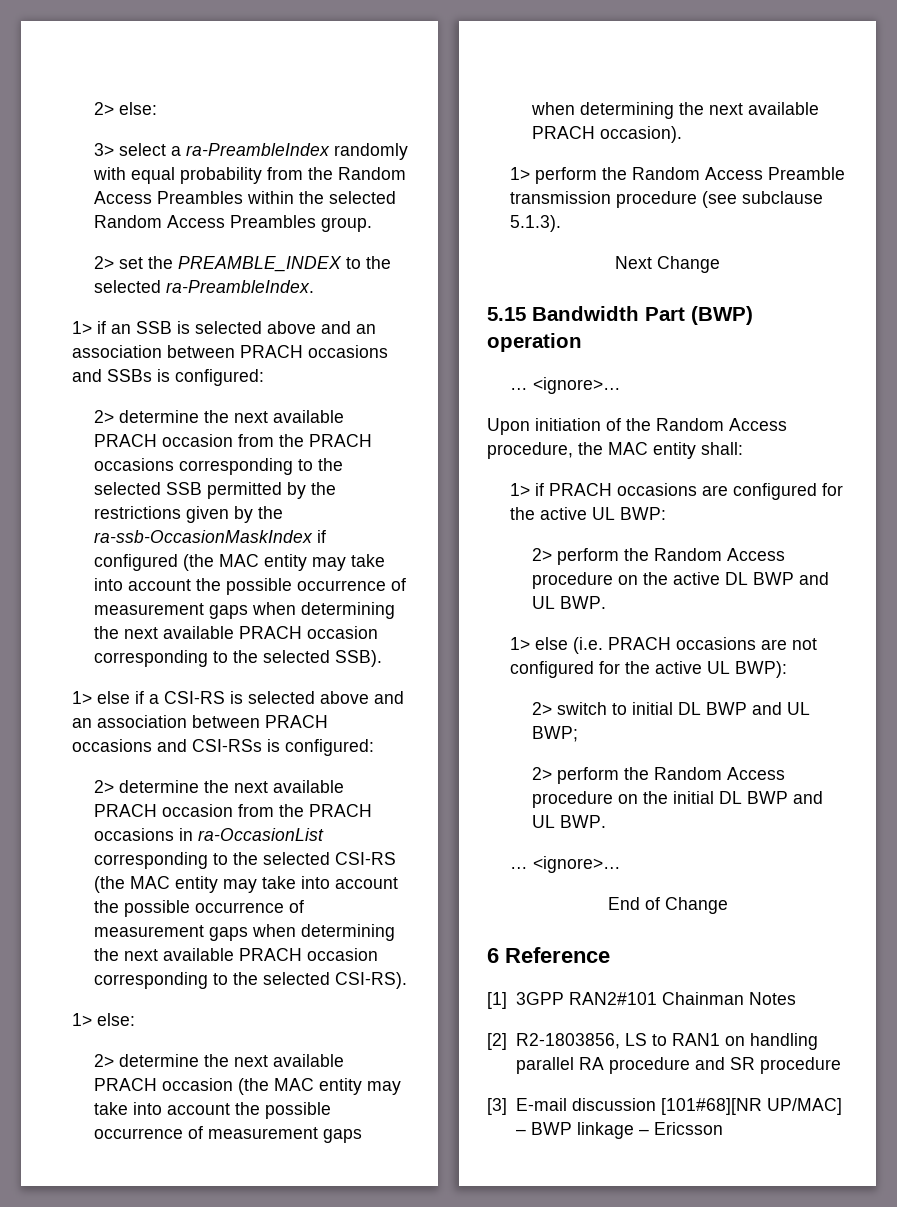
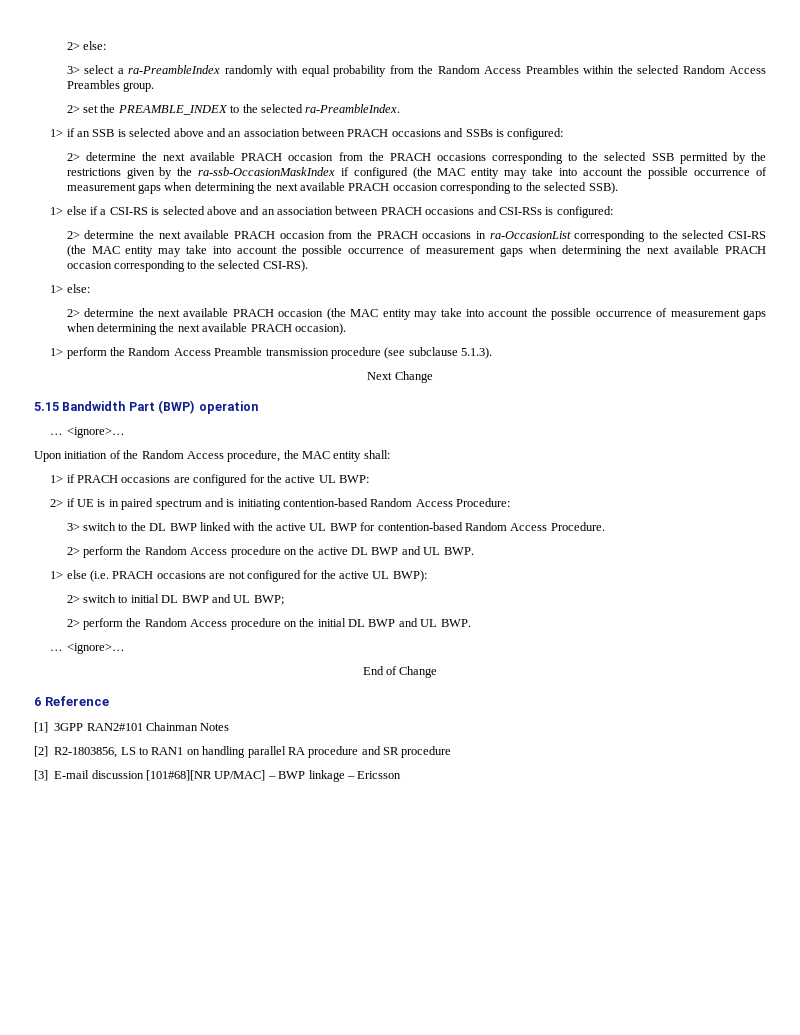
+ 2> if UE is in paired spectrum and is initiating contention-based Random Access Procedure:
+ 3> switch to the DL BWP linked with the active UL BWP for contention-based Random Access Procedure.

